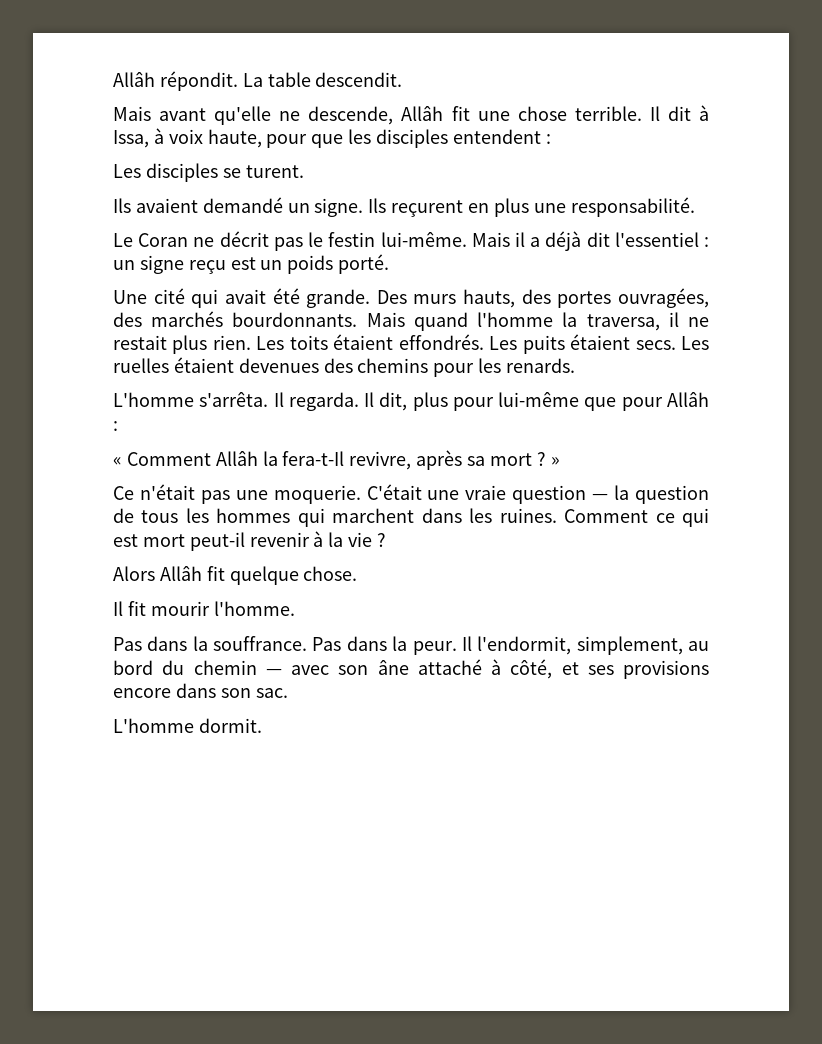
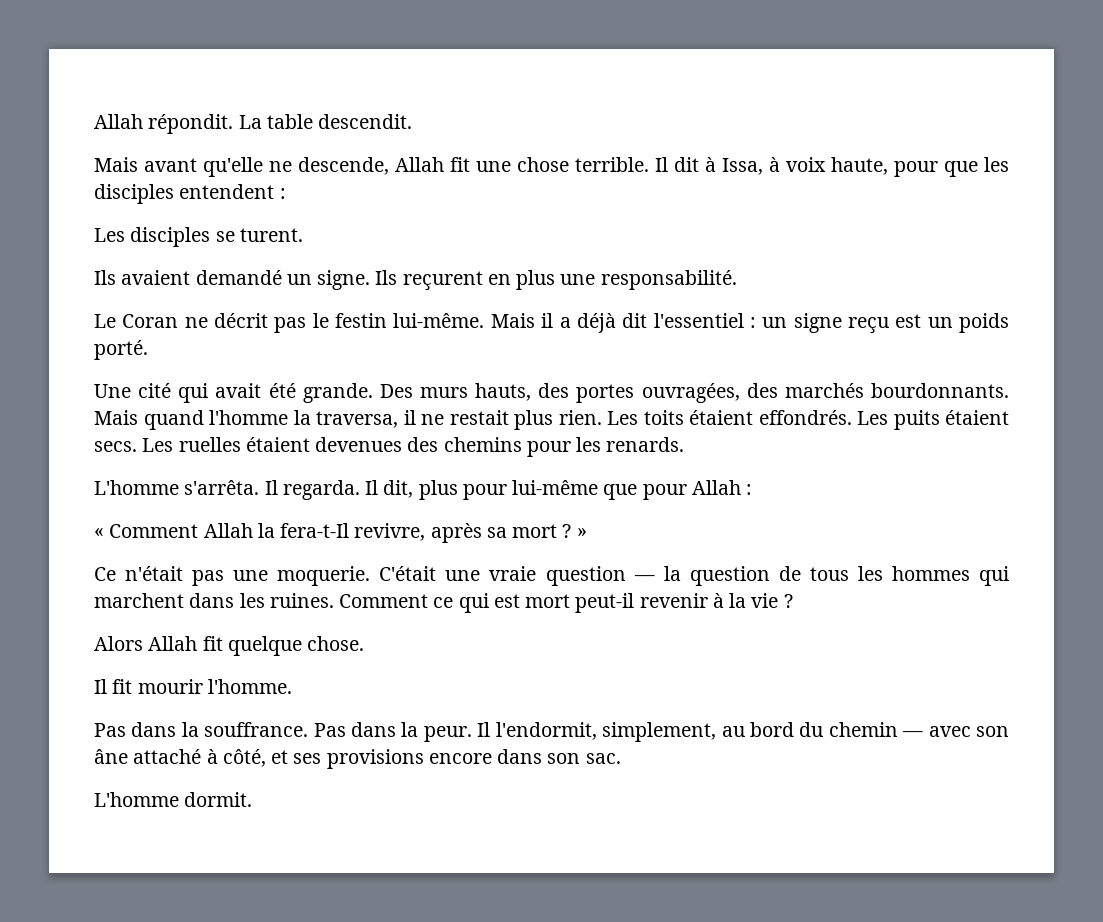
- Allâh répondit.
+ Allah répondit.
- Mais avant qu'elle ne descende, Allâh fit une chose terrible.
+ Mais avant qu'elle ne descende, Allah fit une chose terrible.
- Il dit, plus pour lui-même que pour Allâh :
+ Il dit, plus pour lui-même que pour Allah :
- « Comment Allâh la fera-t-Il revivre, après sa mort ? »
+ « Comment Allah la fera-t-Il revivre, après sa mort ? »
- Alors Allâh fit quelque chose.
+ Alors Allah fit quelque chose.

